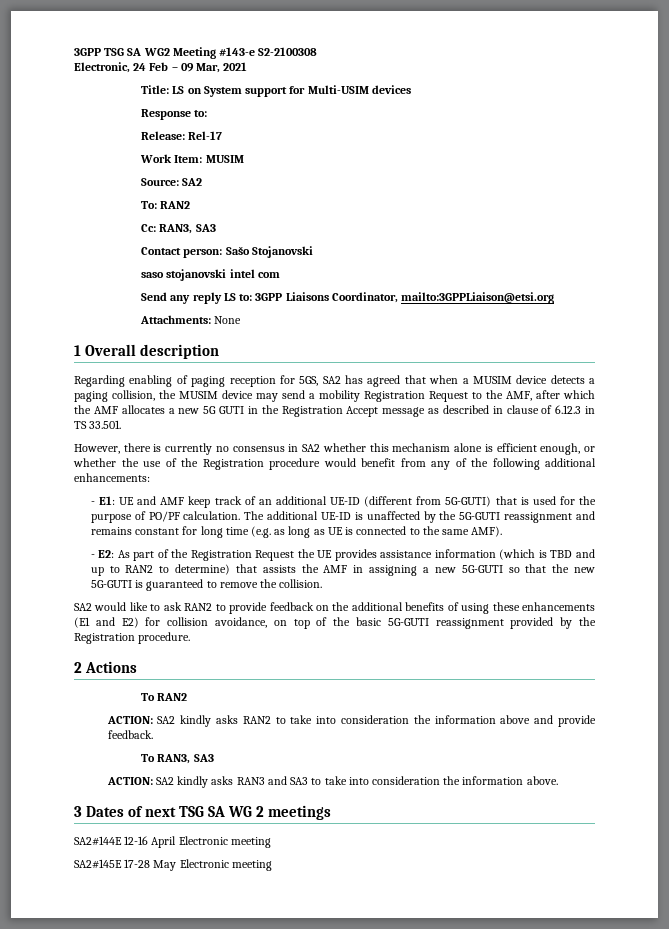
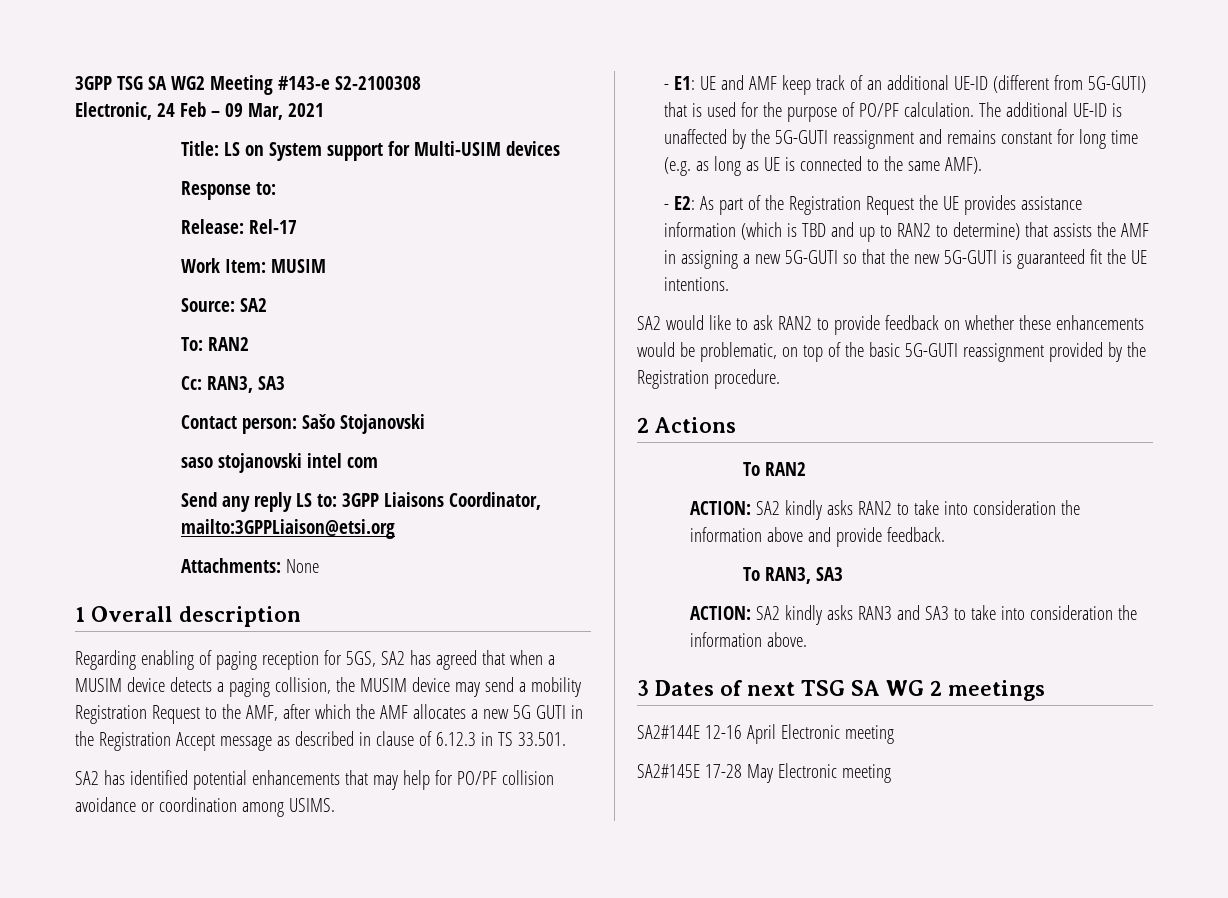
- However, there is currently no consensus in SA2 whether this mechanism alone is efficient enough, or whether the use of the Registration procedure would benefit from any of the following additional enhancements:
+ SA2 has identified potential enhancements that may help for PO/PF collision avoidance or coordination among USIMS.
- - E2: As part of the Registration Request the UE provides assistance information (which is TBD and up to RAN2 to determine) that assists the AMF in assigning a new 5G-GUTI so that the new 5G-GUTI is guaranteed to remove the collision.
+ - E2: As part of the Registration Request the UE provides assistance information (which is TBD and up to RAN2 to determine) that assists the AMF in assigning a new 5G-GUTI so that the new 5G-GUTI is guaranteed fit the UE intentions.
- SA2 would like to ask RAN2 to provide feedback on the additional benefits of using these enhancements (E1 and E2) for collision avoidance, on top of the basic 5G-GUTI reassignment provided by the Registration procedure.
+ SA2 would like to ask RAN2 to provide feedback on whether these enhancements would be problematic, on top of the basic 5G-GUTI reassignment provided by the Registration procedure.

